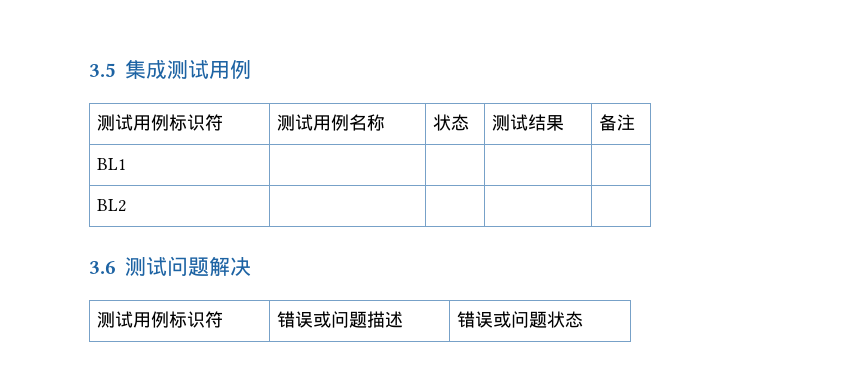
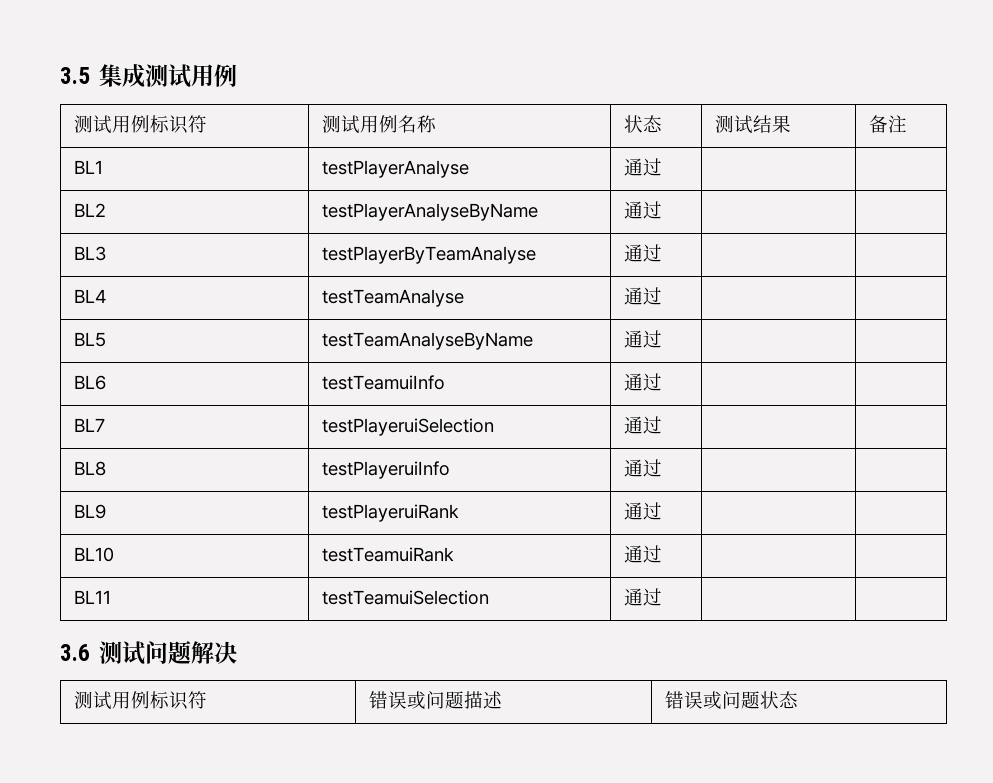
- BL1 | | | |
+ BL1 | testPlayerAnalyse | 通过 | |
- BL2 | | | |
+ BL2 | testPlayerAnalyseByName | 通过 | |
+ BL3 | testPlayerByTeamAnalyse | 通过 | |
+ BL4 | testTeamAnalyse | 通过 | |
+ BL5 | testTeamAnalyseByName | 通过 | |
+ BL6 | testTeamuiInfo | 通过 | |
+ BL7 | testPlayeruiSelection | 通过 | |
+ BL8 | testPlayeruiInfo | 通过 | |
+ BL9 | testPlayeruiRank | 通过 | |
+ BL10 | testTeamuiRank | 通过 | |
+ BL11 | testTeamuiSelection | 通过 | |

